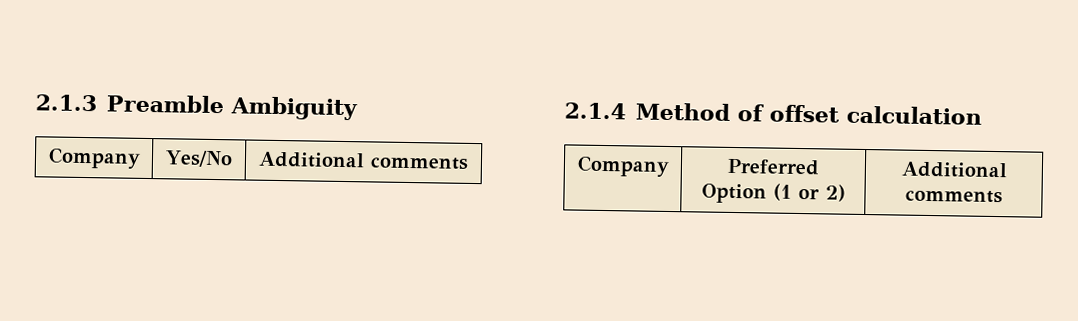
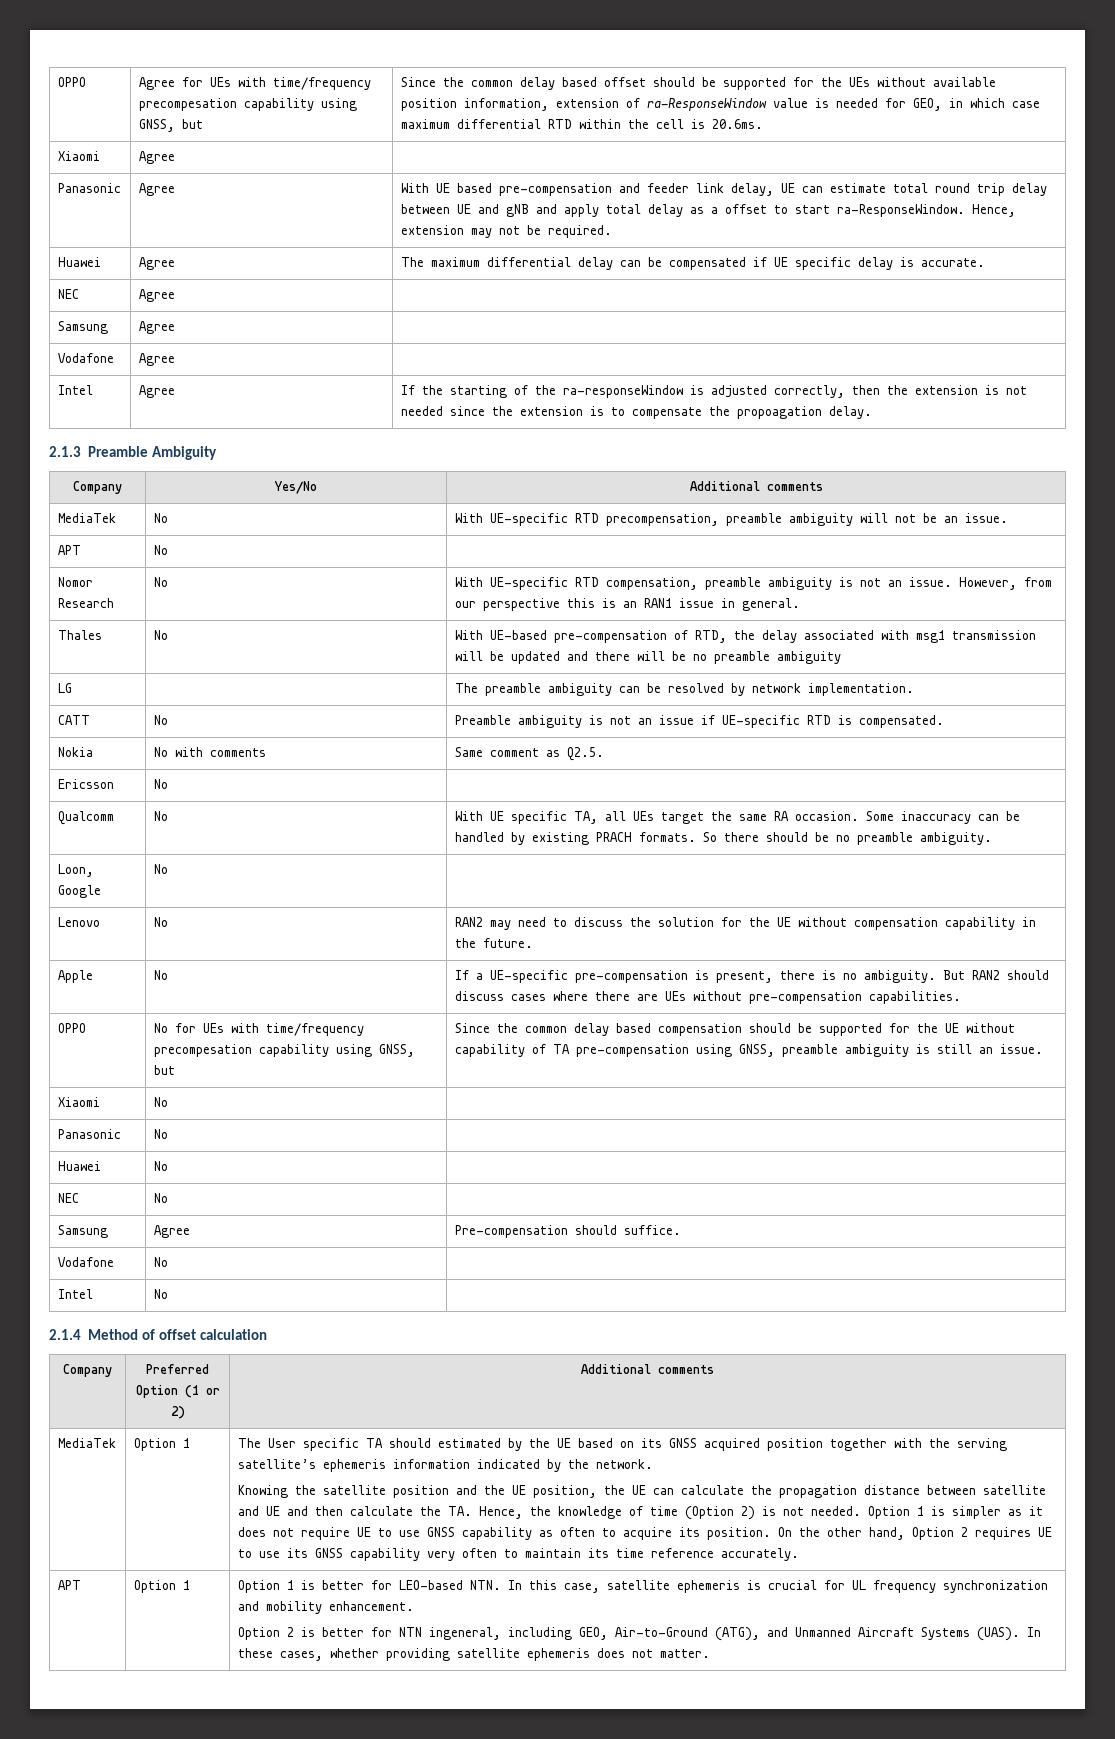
+ OPPO | Agree for UEs with time/frequency precompesation capability using GNSS, but | Since the common delay based offset should be supported for the UEs without available position information, extension of ra-ResponseWindow value is needed for GEO, in which case maximum differential RTD within the cell is 20.6ms.
+ Xiaomi | Agree |
+ Panasonic | Agree | With UE based pre-compensation and feeder link delay, UE can estimate total round trip delay between UE and gNB and apply total delay as a offset to start ra-ResponseWindow. Hence, extension may not be required.
+ Huawei | Agree | The maximum differential delay can be compensated if UE specific delay is accurate.
+ NEC | Agree |
+ Samsung | Agree |
+ Vodafone | Agree |
+ Intel | Agree | If the starting of the ra-responseWindow is adjusted correctly, then the extension is not needed since the extension is to compensate the propoagation delay.
+ MediaTek | No | With UE-specific RTD precompensation, preamble ambiguity will not be an issue.
+ APT | No |
+ Nomor Research | No | With UE-specific RTD compensation, preamble ambiguity is not an issue. However, from our perspective this is an RAN1 issue in general.
+ Thales | No | With UE-based pre-compensation of RTD, the delay associated with msg1 transmission will be updated and there will be no preamble ambiguity
+ LG | | The preamble ambiguity can be resolved by network implementation.
+ CATT | No | Preamble ambiguity is not an issue if UE-specific RTD is compensated.
+ Nokia | No with comments | Same comment as Q2.5.
+ Ericsson | No |
+ Qualcomm | No | With UE specific TA, all UEs target the same RA occasion. Some inaccuracy can be handled by existing PRACH formats. So there should be no preamble ambiguity.
+ Loon, Google | No |
+ Lenovo | No | RAN2 may need to discuss the solution for the UE without compensation capability in the future.
+ Apple | No | If a UE-specific pre-compensation is present, there is no ambiguity. But RAN2 should discuss cases where there are UEs without pre-compensation capabilities.
+ OPPO | No for UEs with time/frequency precompesation capability using GNSS, but | Since the common delay based compensation should be supported for the UE without capability of TA pre-compensation using GNSS, preamble ambiguity is still an issue.
+ Xiaomi | No |
+ Panasonic | No |
+ Huawei | No |
+ NEC | No |
+ Samsung | Agree | Pre-compensation should suffice.
+ Vodafone | No |
+ Intel | No |
+ MediaTek | Option 1 | The User specific TA should estimated by the UE based on its GNSS acquired position together with the serving satellite’s ephemeris information indicated by the network.
+ Knowing the satellite position and the UE position, the UE can calculate the propagation distance between satellite and UE and then calculate the TA. Hence, the knowledge of time (Option 2) is not needed. Option 1 is simpler as it does not require UE to use GNSS capability as often to acquire its position. On the other hand, Option 2 requires UE to use its GNSS capability very often to maintain its time reference accurately.
+ APT | Option 1 | Option 1 is better for LEO-based NTN. In this case, satellite ephemeris is crucial for UL frequency synchronization and mobility enhancement.
+ Option 2 is better for NTN ingeneral, including GEO, Air-to-Ground (ATG), and Unmanned Aircraft Systems (UAS). In these cases, whether providing satellite ephemeris does not matter.

